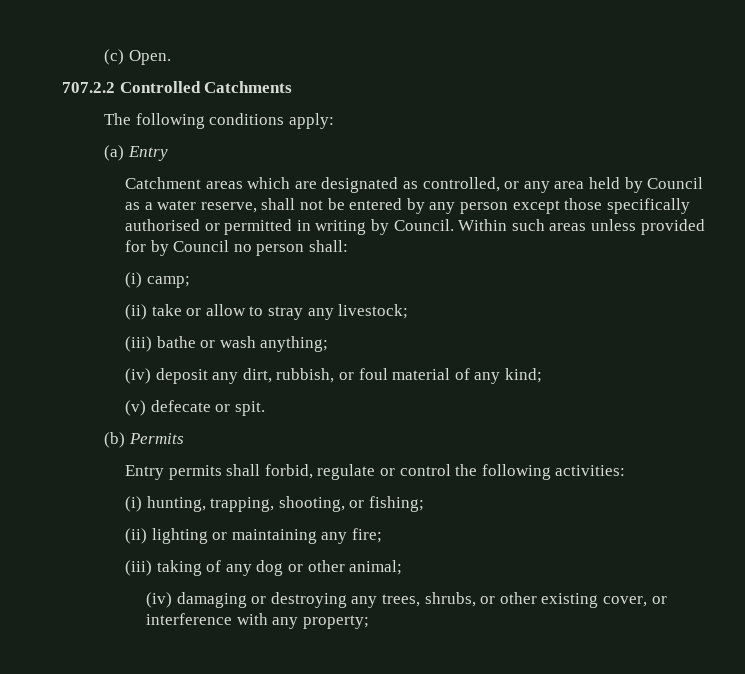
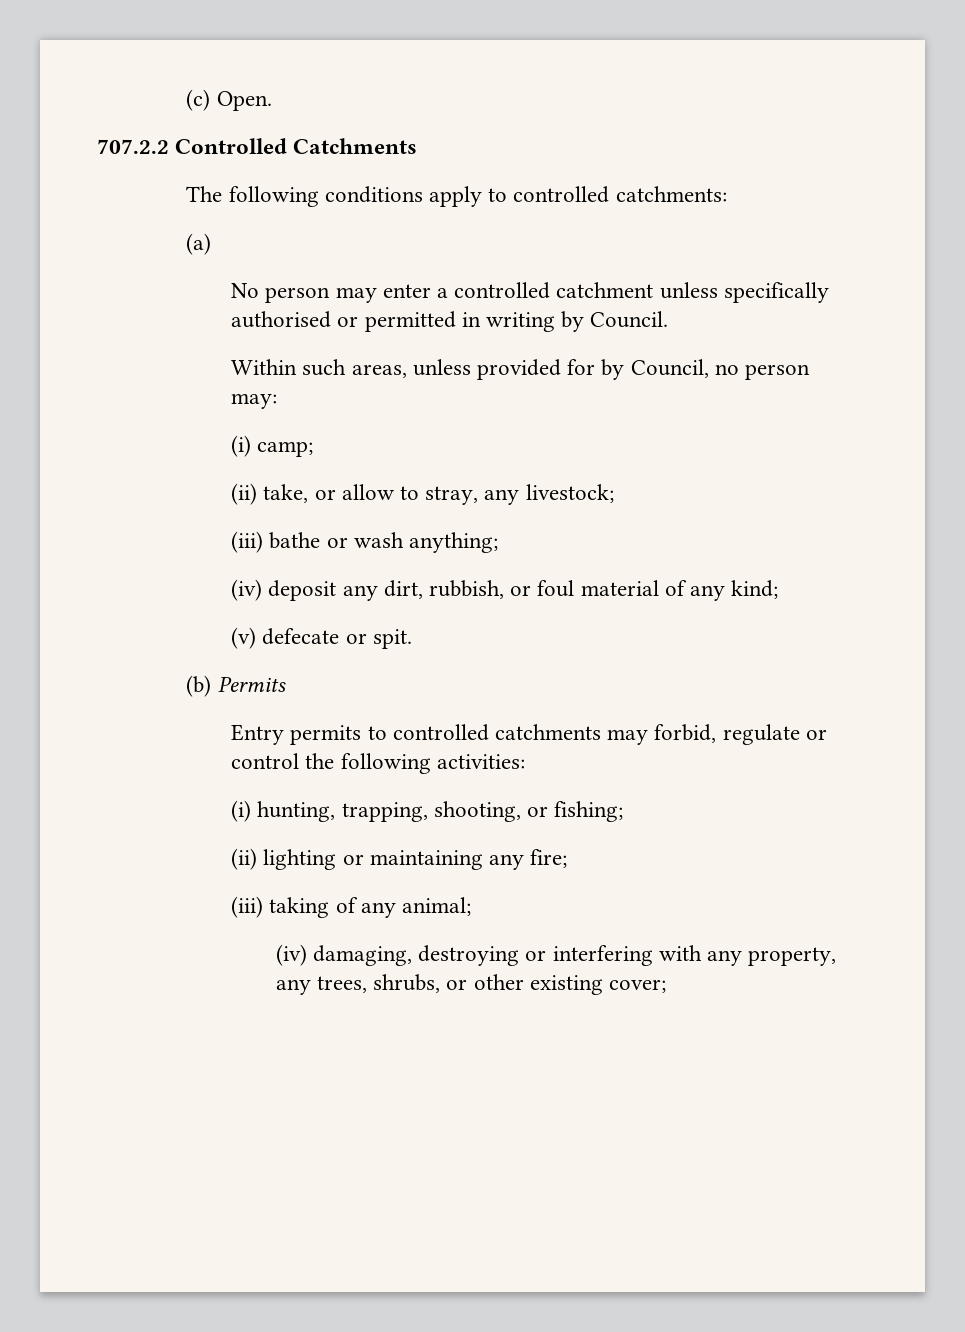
- The following conditions apply:
- (a) Entry
- Catchment areas which are designated as controlled, or any area held by Council as a water reserve, shall not be entered by any person except those specifically authorised or permitted in writing by Council. Within such areas unless provided for by Council no person shall:
+ The following conditions apply to controlled catchments:
+ (a)
+ No person may enter a controlled catchment unless specifically authorised or permitted in writing by Council.
+ Within such areas, unless provided for by Council, no person may:
- (ii) take or allow to stray any livestock;
+ (ii) take, or allow to stray, any livestock;
- Entry permits shall forbid, regulate or control the following activities:
+ Entry permits to controlled catchments may forbid, regulate or control the following activities:
- (iii) taking of any dog or other animal;
+ (iii) taking of any animal;
- (iv) damaging or destroying any trees, shrubs, or other existing cover, or interference with any property;
+ (iv) damaging, destroying or interfering with any property, any trees, shrubs, or other existing cover;

